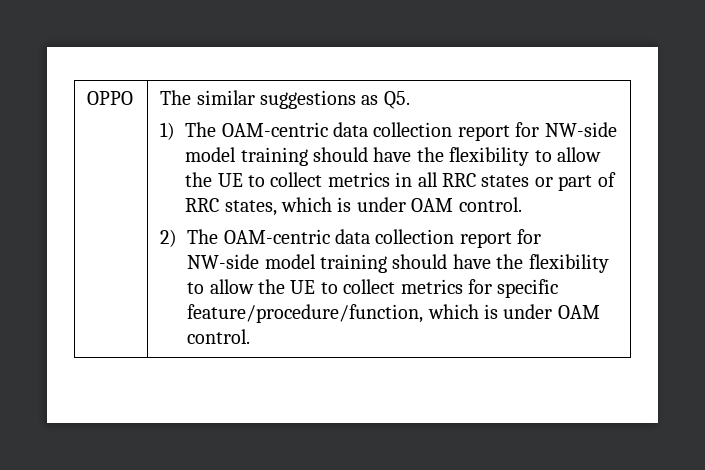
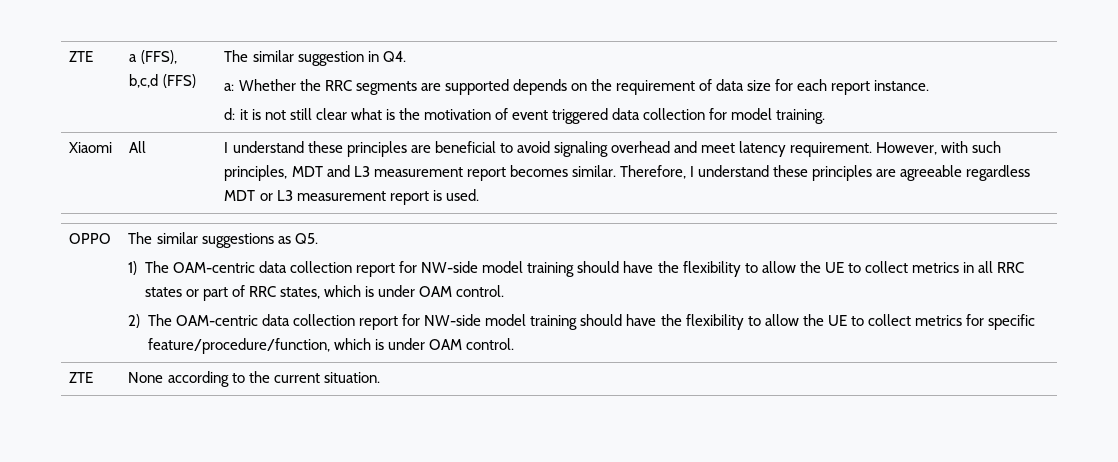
+ ZTE | a (FFS), b,c,d (FFS) | The similar suggestion in Q4.
+ a: Whether the RRC segments are supported depends on the requirement of data size for each report instance.
+ d: it is not still clear what is the motivation of event triggered data collection for model training.
+ Xiaomi | All | I understand these principles are beneficial to avoid signaling overhead and meet latency requirement. However, with such principles, MDT and L3 measurement report becomes similar. Therefore, I understand these principles are agreeable regardless MDT or L3 measurement report is used.
+ ZTE | None according to the current situation.

